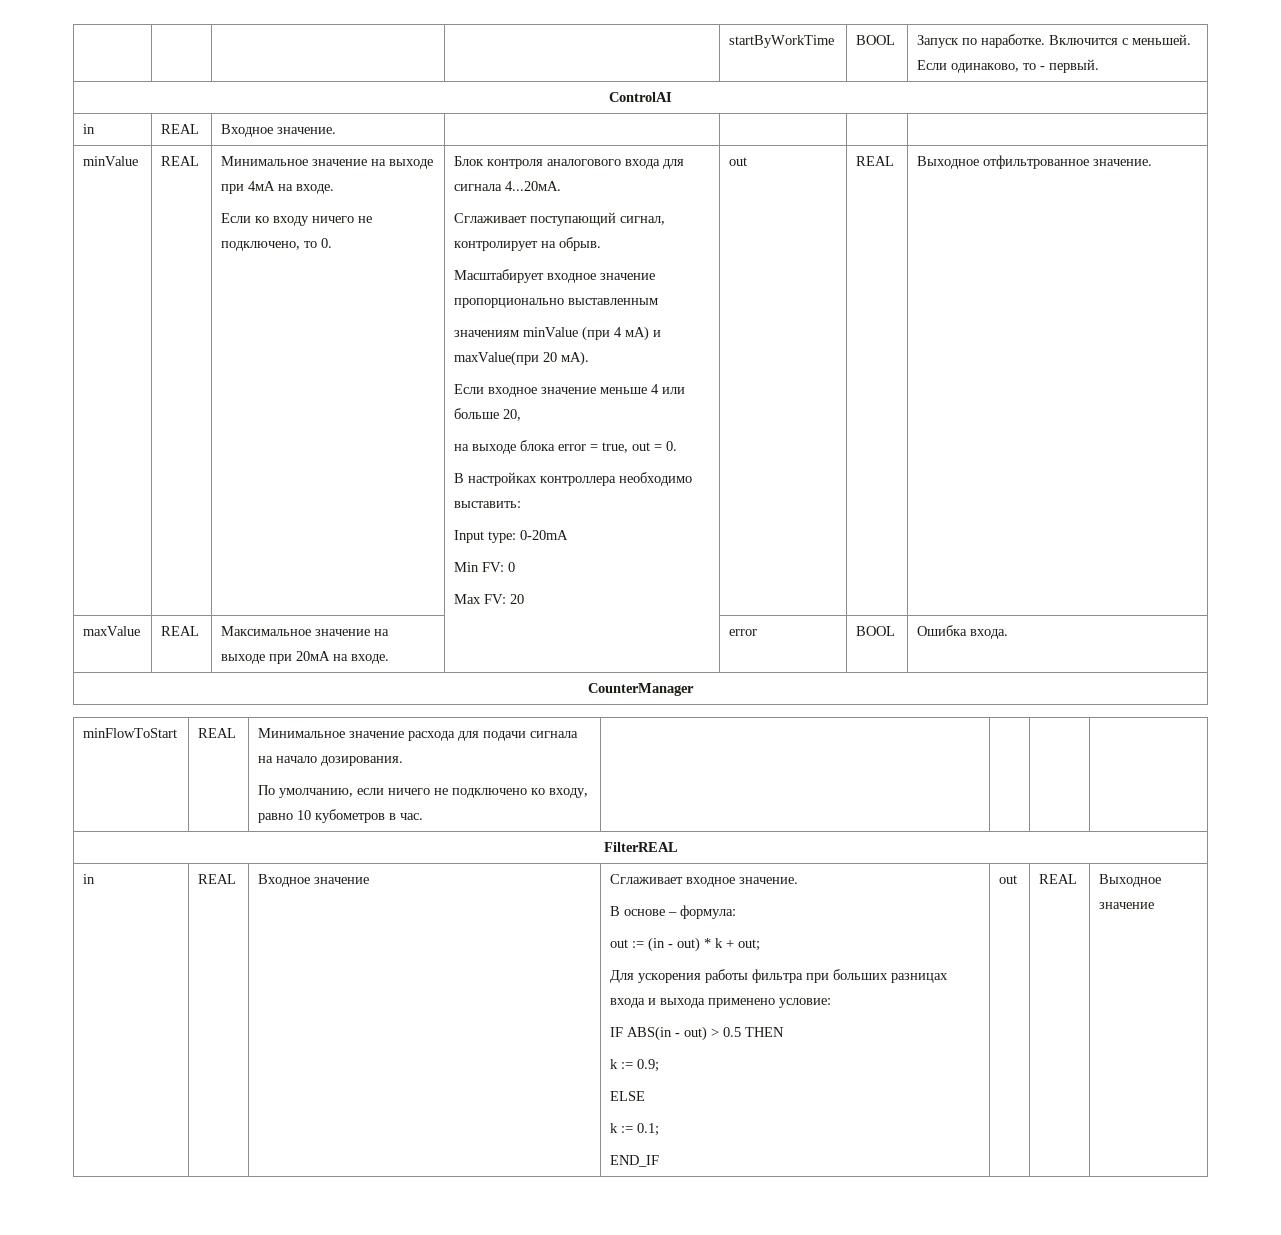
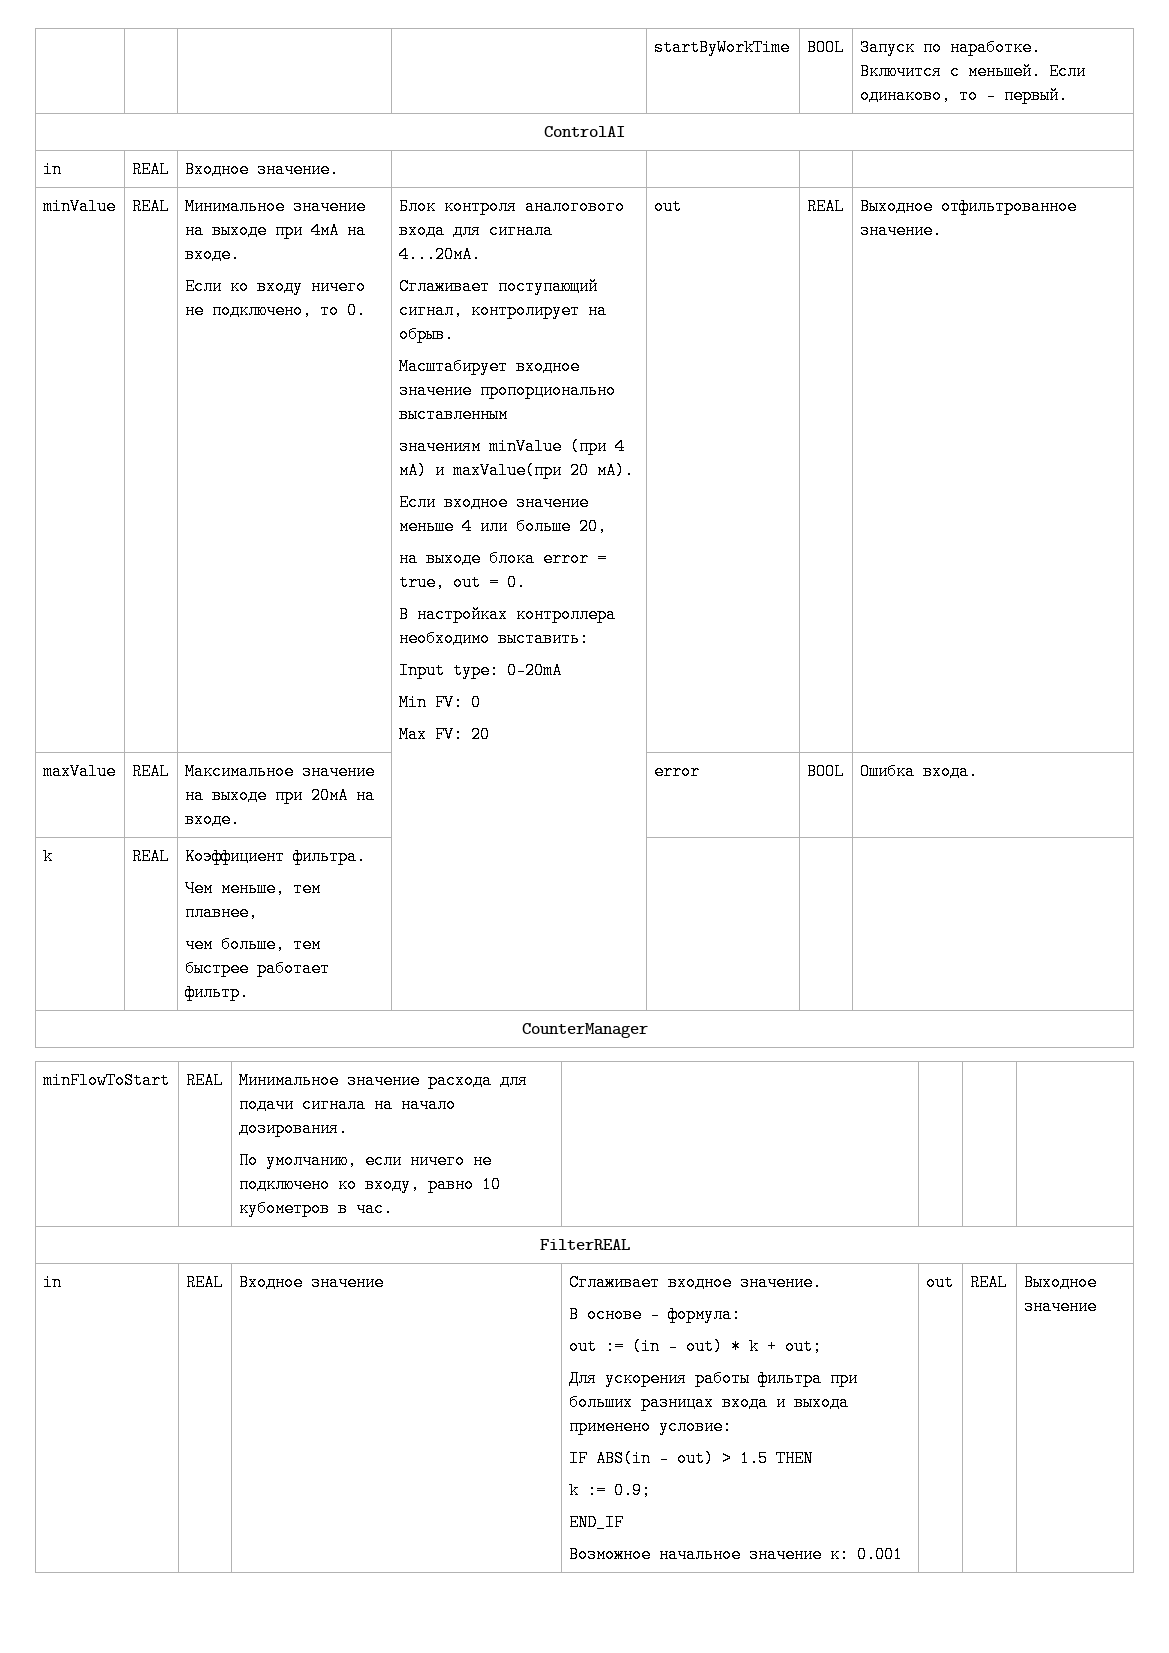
+ k | REAL | Коэффициент фильтра.
+ Чем меньше, тем плавнее,
+ чем больше, тем быстрее работает фильтр. | | | |
- IF ABS(in - out) > 0.5 THEN
+ IF ABS(in - out) > 1.5 THEN
- ELSE
- k := 0.1;
  END_IF
+ Возможное начальное значение к: 0.001

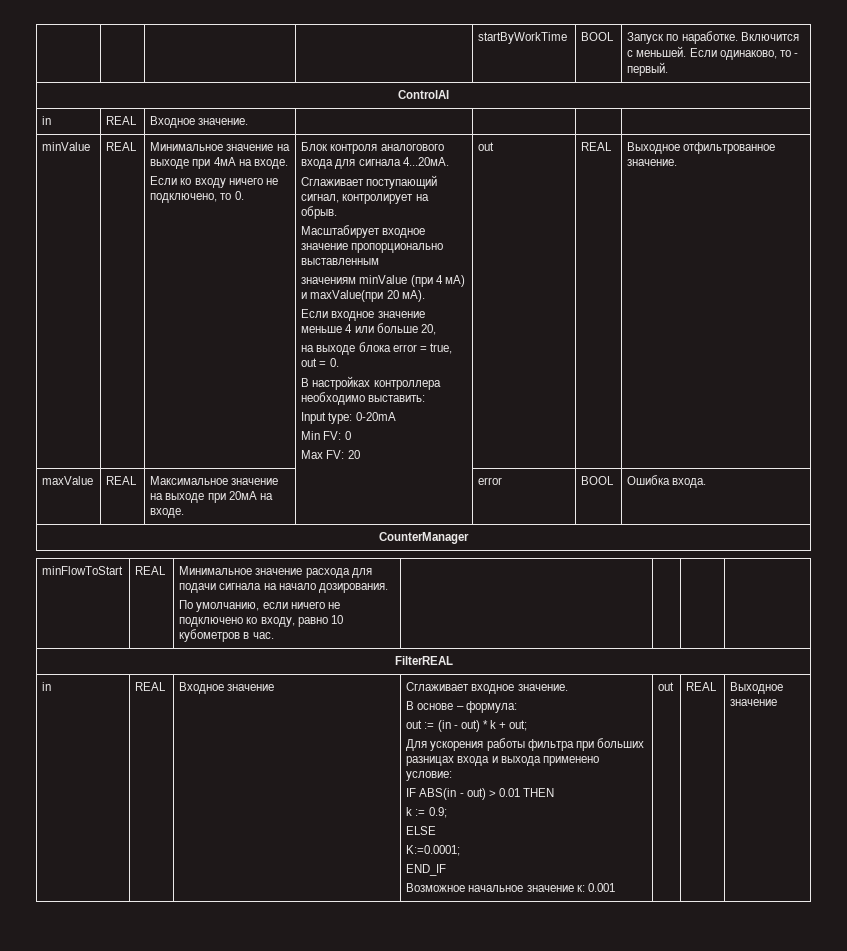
- k | REAL | Коэффициент фильтра.
- Чем меньше, тем плавнее,
- чем больше, тем быстрее работает фильтр. | | | |
- IF ABS(in - out) > 1.5 THEN
+ IF ABS(in - out) > 0.01 THEN
+ ELSE
+ K:=0.0001;

